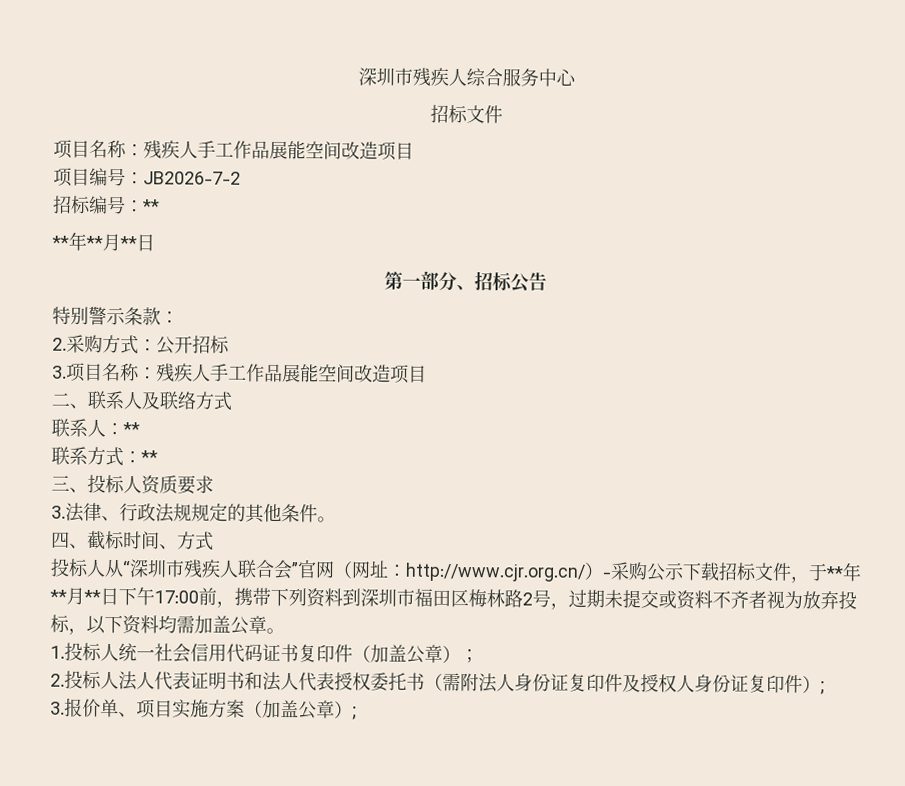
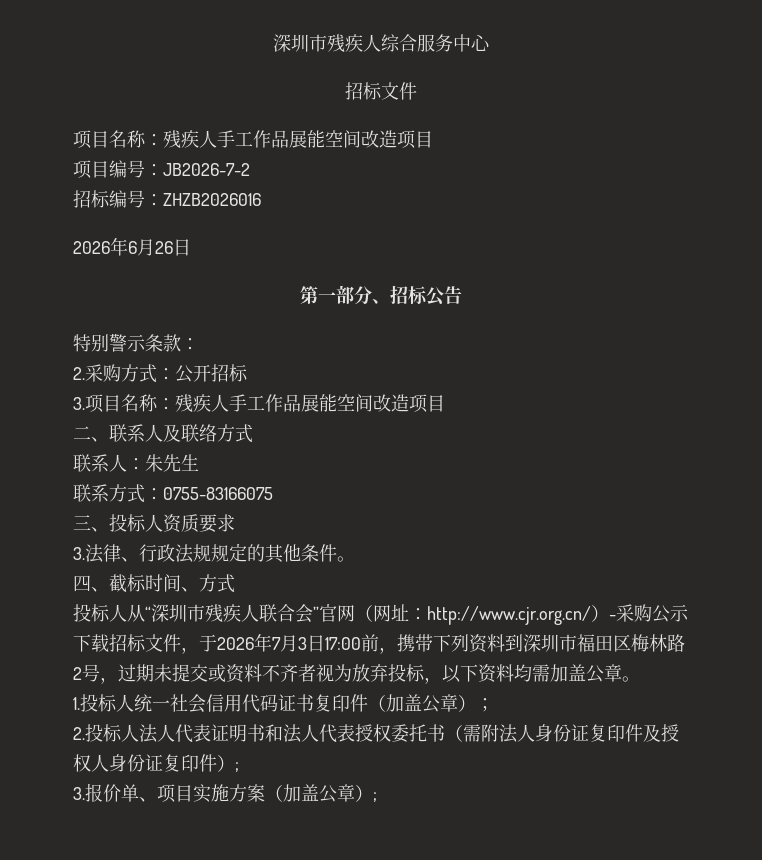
- 招标编号：**
- **年**月**日
+ 招标编号：ZHZB2026016
+ 2026年6月26日
- 联系人：**
+ 联系人：朱先生
- 联系方式：**
+ 联系方式：0755-83166075
- 投标人从“深圳市残疾人联合会”官网（网址：http://www.cjr.org.cn/）-采购公示下载招标文件，于**年**月**日下午17:00前，携带下列资料到深圳市福田区梅林路2号，过期未提交或资料不齐者视为放弃投标，以下资料均需加盖公章。
+ 投标人从“深圳市残疾人联合会”官网（网址：http://www.cjr.org.cn/）-采购公示下载招标文件，于2026年7月3日17:00前，携带下列资料到深圳市福田区梅林路2号，过期未提交或资料不齐者视为放弃投标，以下资料均需加盖公章。

